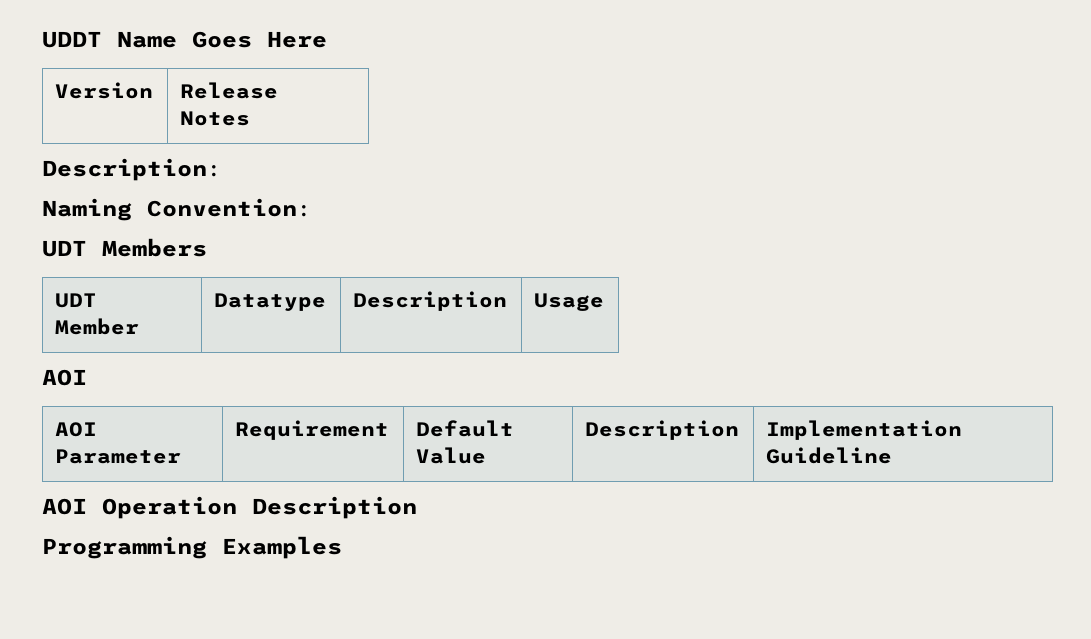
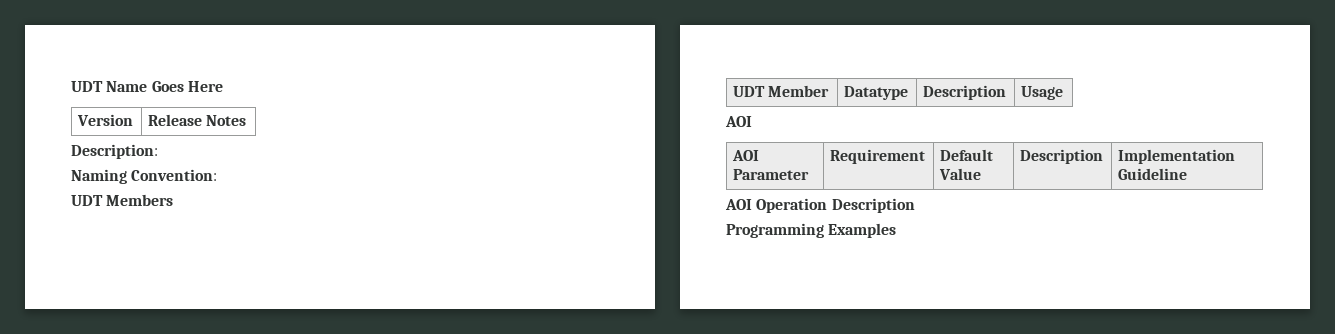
- UDDT Name Goes Here
+ UDT Name Goes Here

